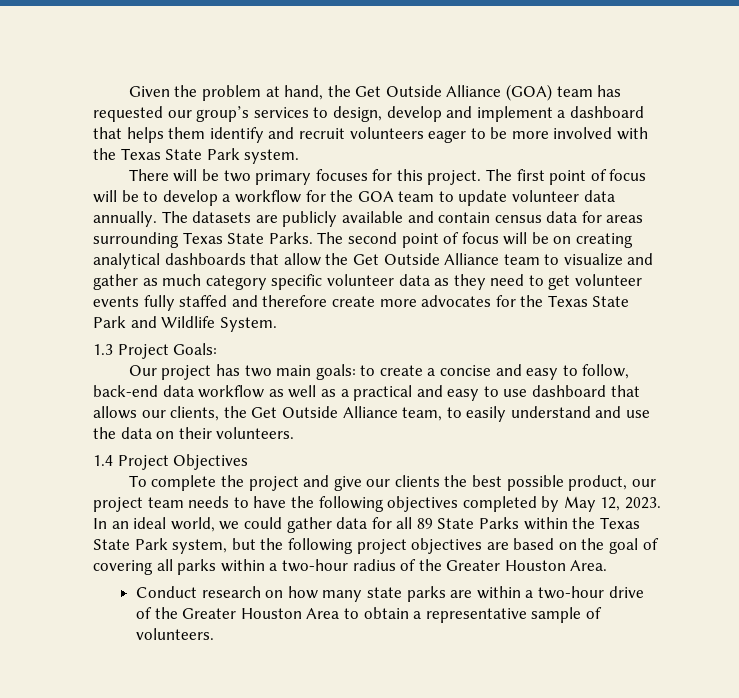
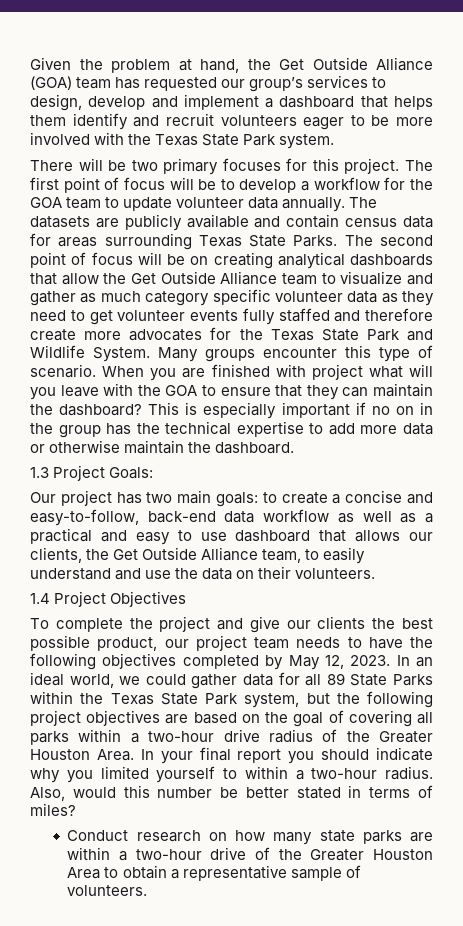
+ Many groups encounter this type of scenario. When you are finished with project what will you leave with the GOA to ensure that they can maintain the dashboard? This is especially important if no on in the group has the technical expertise to add more data or otherwise maintain the dashboard.
- Our project has two main goals: to create a concise and easy to follow, back-end data workflow as well as a practical and easy to use dashboard that allows our clients, the Get Outside Alliance team, to easily understand and use the data on their volunteers.
+ Our project has two main goals: to create a concise and easy-to-follow, back-end data workflow as well as a practical and easy to use dashboard that allows our clients, the Get Outside Alliance team, to easily understand and use the data on their volunteers.
- In an ideal world, we could gather data for all 89 State Parks within the Texas State Park system, but the following project objectives are based on the goal of covering all parks within a two-hour radius of the Greater Houston Area.
+ In an ideal world, we could gather data for all 89 State Parks within the Texas State Park system, but the following project objectives are based on the goal of covering all parks within a two-hour drive radius of the Greater Houston Area. In your final report you should indicate why you limited yourself to within a two-hour radius. Also, would this number be better stated in terms of miles?

